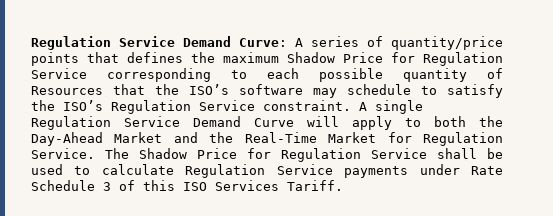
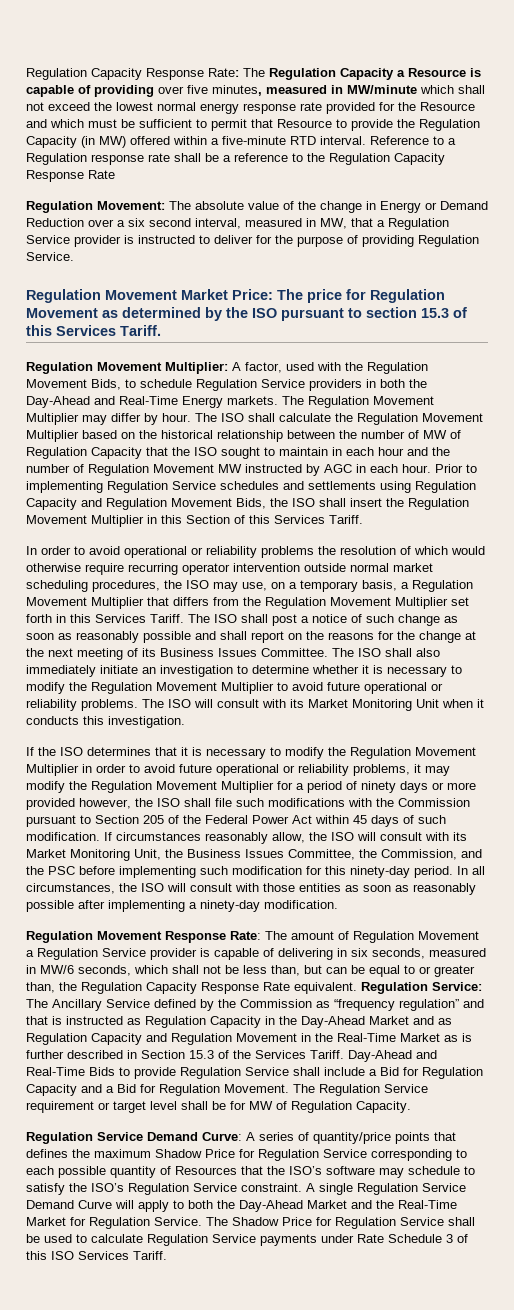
+ Regulation Capacity Response Rate: The Regulation Capacity a Resource is capable of providing over five minutes, measured in MW/minute which shall not exceed the lowest normal energy response rate provided for the Resource and which must be sufficient to permit that Resource to provide the Regulation Capacity (in MW) offered within a five-minute RTD interval. Reference to a Regulation response rate shall be a reference to the Regulation Capacity Response Rate
+ Regulation Movement: The absolute value of the change in Energy or Demand Reduction over a six second interval, measured in MW, that a Regulation Service provider is instructed to deliver for the purpose of providing Regulation Service.
+ Regulation Movement Market Price: The price for Regulation Movement as determined by the ISO pursuant to section 15.3 of this Services Tariff.
+ Regulation Movement Multiplier: A factor, used with the Regulation Movement Bids, to schedule Regulation Service providers in both the Day-Ahead and Real-Time Energy markets. The Regulation Movement Multiplier may differ by hour. The ISO shall calculate the Regulation Movement Multiplier based on the historical relationship between the number of MW of Regulation Capacity that the ISO sought to maintain in each hour and the number of Regulation Movement MW instructed by AGC in each hour. Prior to implementing Regulation Service schedules and settlements using Regulation Capacity and Regulation Movement Bids, the ISO shall insert the Regulation Movement Multiplier in this Section of this Services Tariff.
+ In order to avoid operational or reliability problems the resolution of which would otherwise require recurring operator intervention outside normal market scheduling procedures, the ISO may use, on a temporary basis, a Regulation Movement Multiplier that differs from the Regulation Movement Multiplier set forth in this Services Tariff. The ISO shall post a notice of such change as soon as reasonably possible and shall report on the reasons for the change at the next meeting of its Business Issues Committee. The ISO shall also immediately initiate an investigation to determine whether it is necessary to modify the Regulation Movement Multiplier to avoid future operational or reliability problems. The ISO will consult with its Market Monitoring Unit when it conducts this investigation.
+ If the ISO determines that it is necessary to modify the Regulation Movement Multiplier in order to avoid future operational or reliability problems, it may modify the Regulation Movement Multiplier for a period of ninety days or more provided however, the ISO shall file such modifications with the Commission pursuant to Section 205 of the Federal Power Act within 45 days of such modification. If circumstances reasonably allow, the ISO will consult with its Market Monitoring Unit, the Business Issues Committee, the Commission, and the PSC before implementing such modification for this ninety-day period. In all circumstances, the ISO will consult with those entities as soon as reasonably possible after implementing a ninety-day modification.
+ Regulation Movement Response Rate: The amount of Regulation Movement a Regulation Service provider is capable of delivering in six seconds, measured in MW/6 seconds, which shall not be less than, but can be equal to or greater than, the Regulation Capacity Response Rate equivalent. Regulation Service: The Ancillary Service defined by the Commission as “frequency regulation” and that is instructed as Regulation Capacity in the Day-Ahead Market and as Regulation Capacity and Regulation Movement in the Real-Time Market as is further described in Section 15.3 of the Services Tariff. Day-Ahead and Real-Time Bids to provide Regulation Service shall include a Bid for Regulation Capacity and a Bid for Regulation Movement. The Regulation Service requirement or target level shall be for MW of Regulation Capacity.

